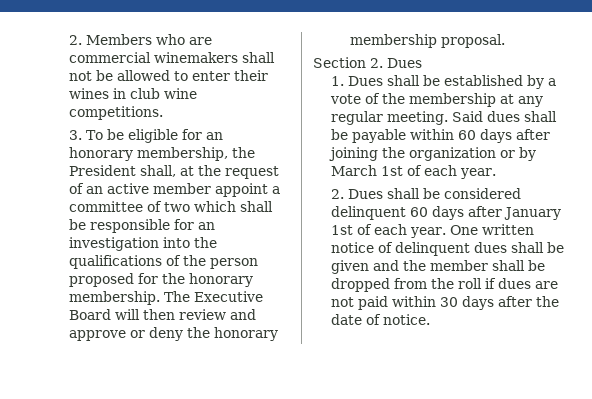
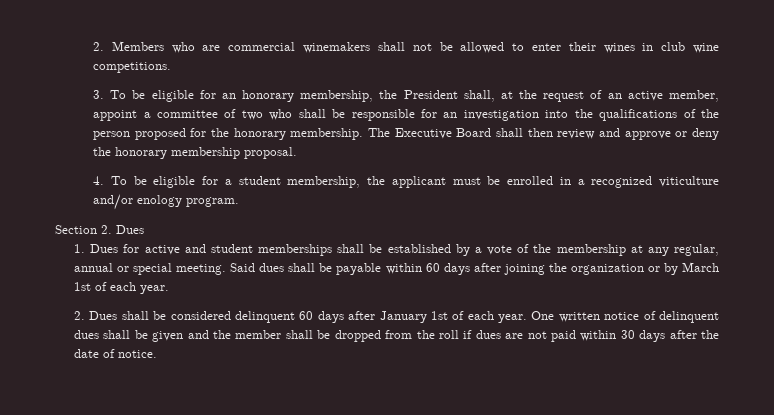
- 3. To be eligible for an honorary membership, the President shall, at the request of an active member appoint a committee of two which shall be responsible for an investigation into the qualifications of the person proposed for the honorary membership.
+ 3. To be eligible for an honorary membership, the President shall, at the request of an active member, appoint a committee of two who shall be responsible for an investigation into the qualifications of the person proposed for the honorary membership.
- The Executive Board will then review and approve or deny the honorary membership proposal.
+ The Executive Board shall then review and approve or deny the honorary membership proposal.
+ 4. To be eligible for a student membership, the applicant must be enrolled in a recognized viticulture and/or enology program.
- 1. Dues shall be established by a vote of the membership at any regular meeting.
+ 1. Dues for active and student memberships shall be established by a vote of the membership at any regular, annual or special meeting.

